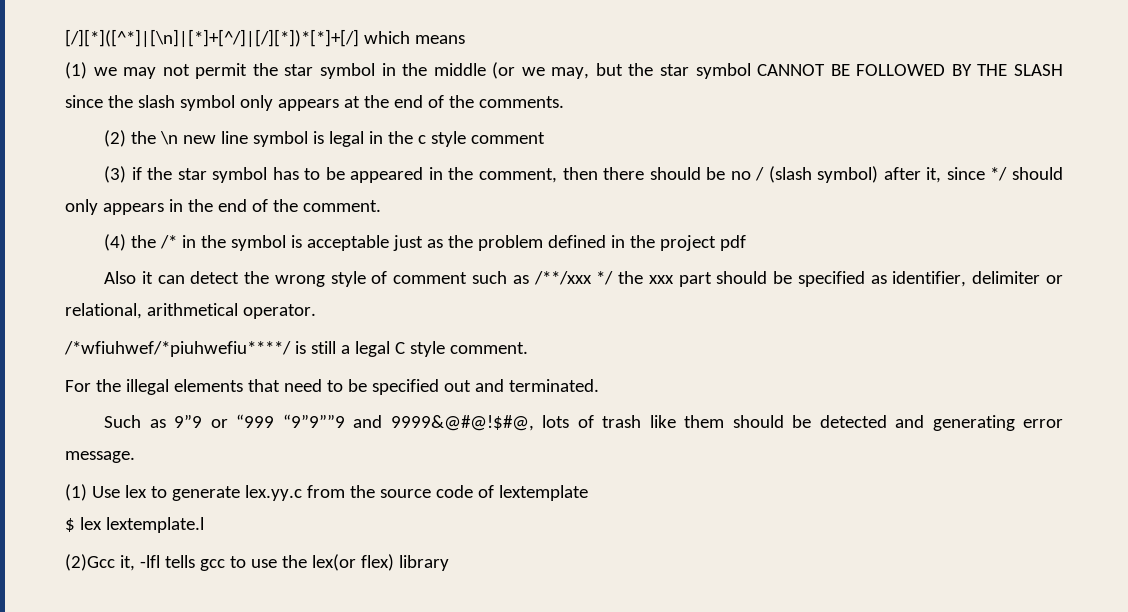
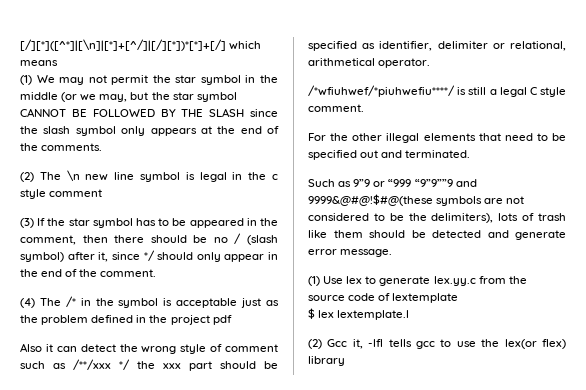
- (1) we may not permit the star symbol in the middle (or we may, but the star symbol CANNOT BE FOLLOWED BY THE SLASH since the slash symbol only appears at the end of the comments.
+ (1) We may not permit the star symbol in the middle (or we may, but the star symbol CANNOT BE FOLLOWED BY THE SLASH since the slash symbol only appears at the end of the comments.
- (2) the \n new line symbol is legal in the c style comment
+ (2) The \n new line symbol is legal in the c style comment
- (3) if the star symbol has to be appeared in the comment, then there should be no / (slash symbol) after it, since */ should only appears in the end of the comment.
+ (3) If the star symbol has to be appeared in the comment, then there should be no / (slash symbol) after it, since */ should only appear in the end of the comment.
- (4) the /* in the symbol is acceptable just as the problem defined in the project pdf
+ (4) The /* in the symbol is acceptable just as the problem defined in the project pdf
- For the illegal elements that need to be specified out and terminated.
+ For the other illegal elements that need to be specified out and terminated.
- Such as 9”9 or “999 “9”9””9 and 9999&@#@!$#@, lots of trash like them should be detected and generating error message.
+ Such as 9”9 or “999 “9”9””9 and 9999&@#@!$#@(these symbols are not considered to be the delimiters), lots of trash like them should be detected and generate error message.
- (2)Gcc it, -lfl tells gcc to use the lex(or flex) library
+ (2) Gcc it, -lfl tells gcc to use the lex(or flex) library

